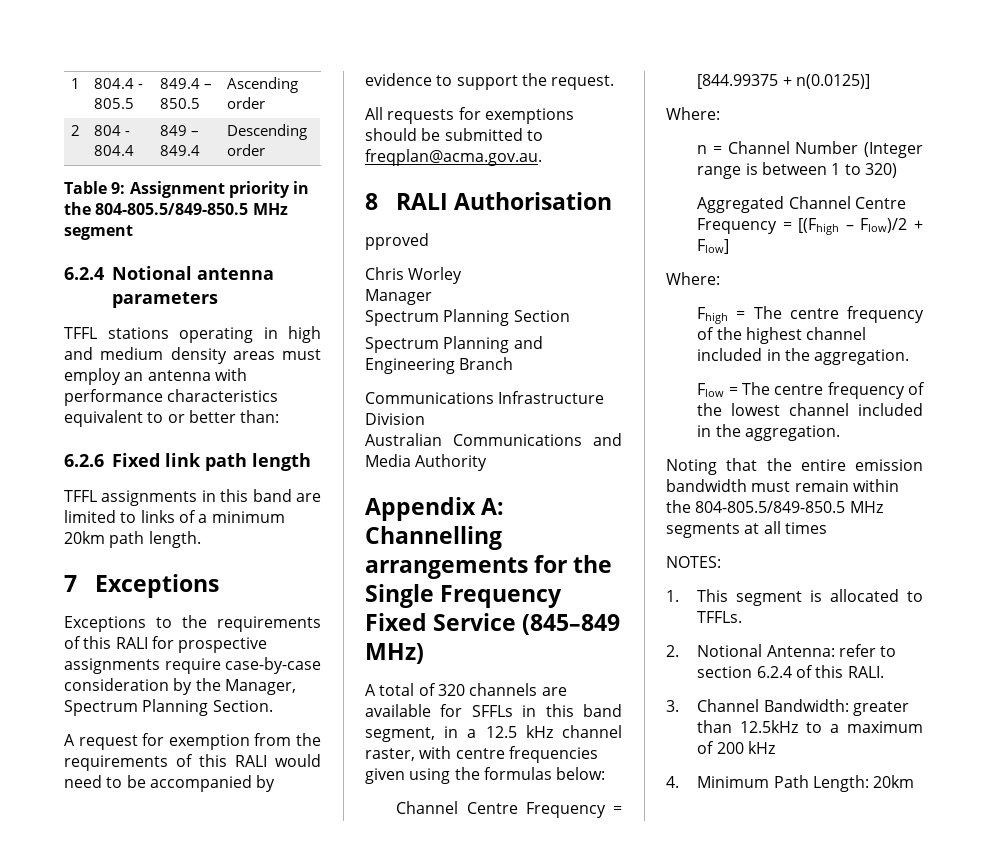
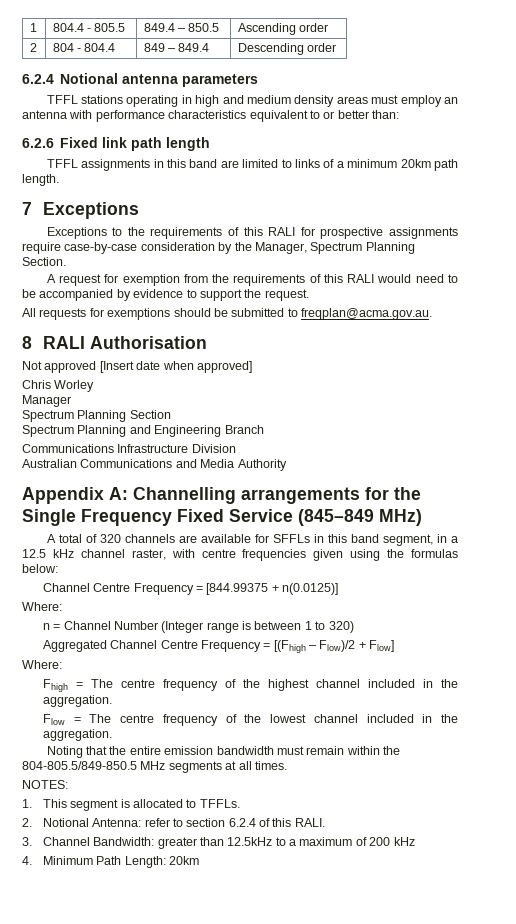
- Table 9: Assignment priority in the 804-805.5/849-850.5 MHz segment
- pproved
+ Not approved [Insert date when approved]
- Noting that the entire emission bandwidth must remain within the 804-805.5/849-850.5 MHz segments at all times
+ Noting that the entire emission bandwidth must remain within the 804-805.5/849-850.5 MHz segments at all times.

